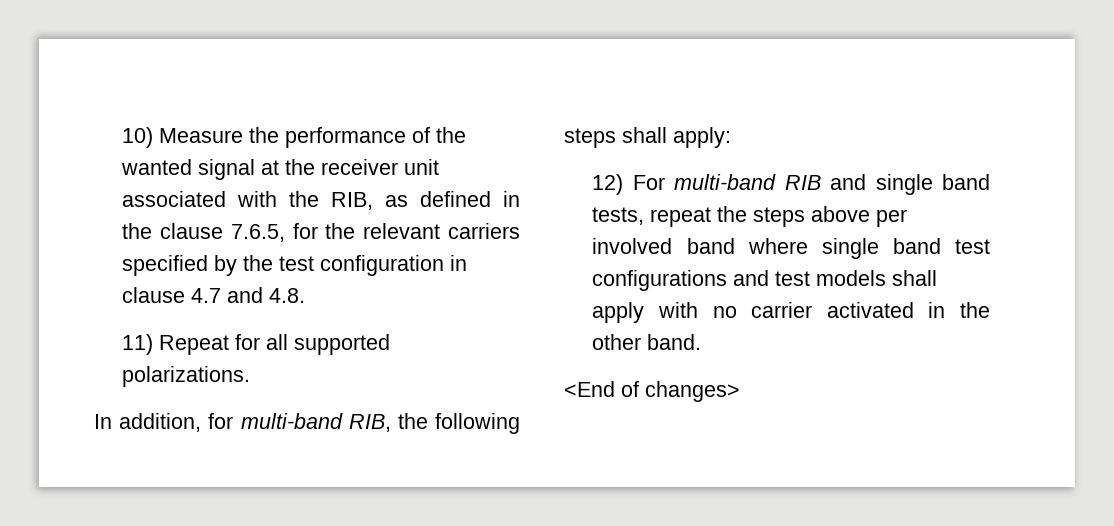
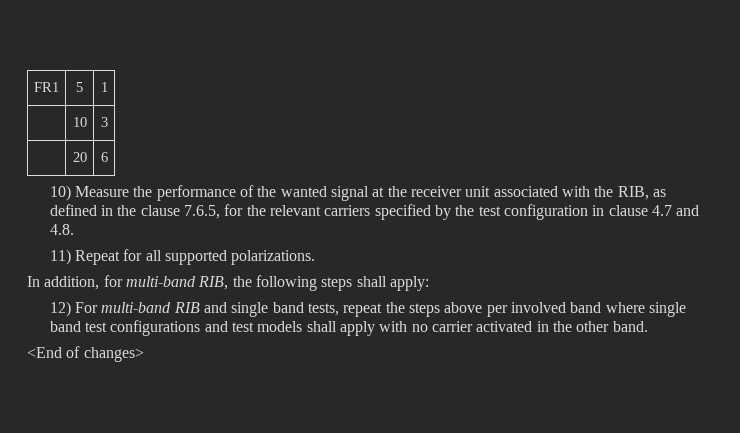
+ FR1 | 5 | 1
+ | 10 | 3
+ | 20 | 6

